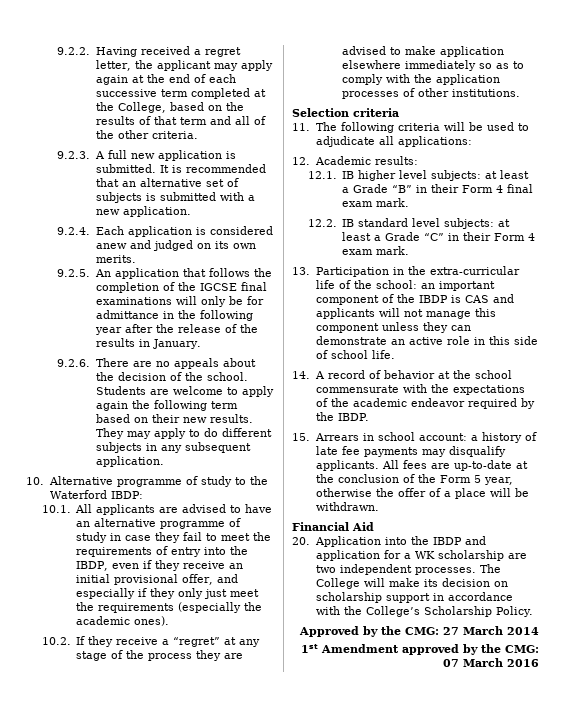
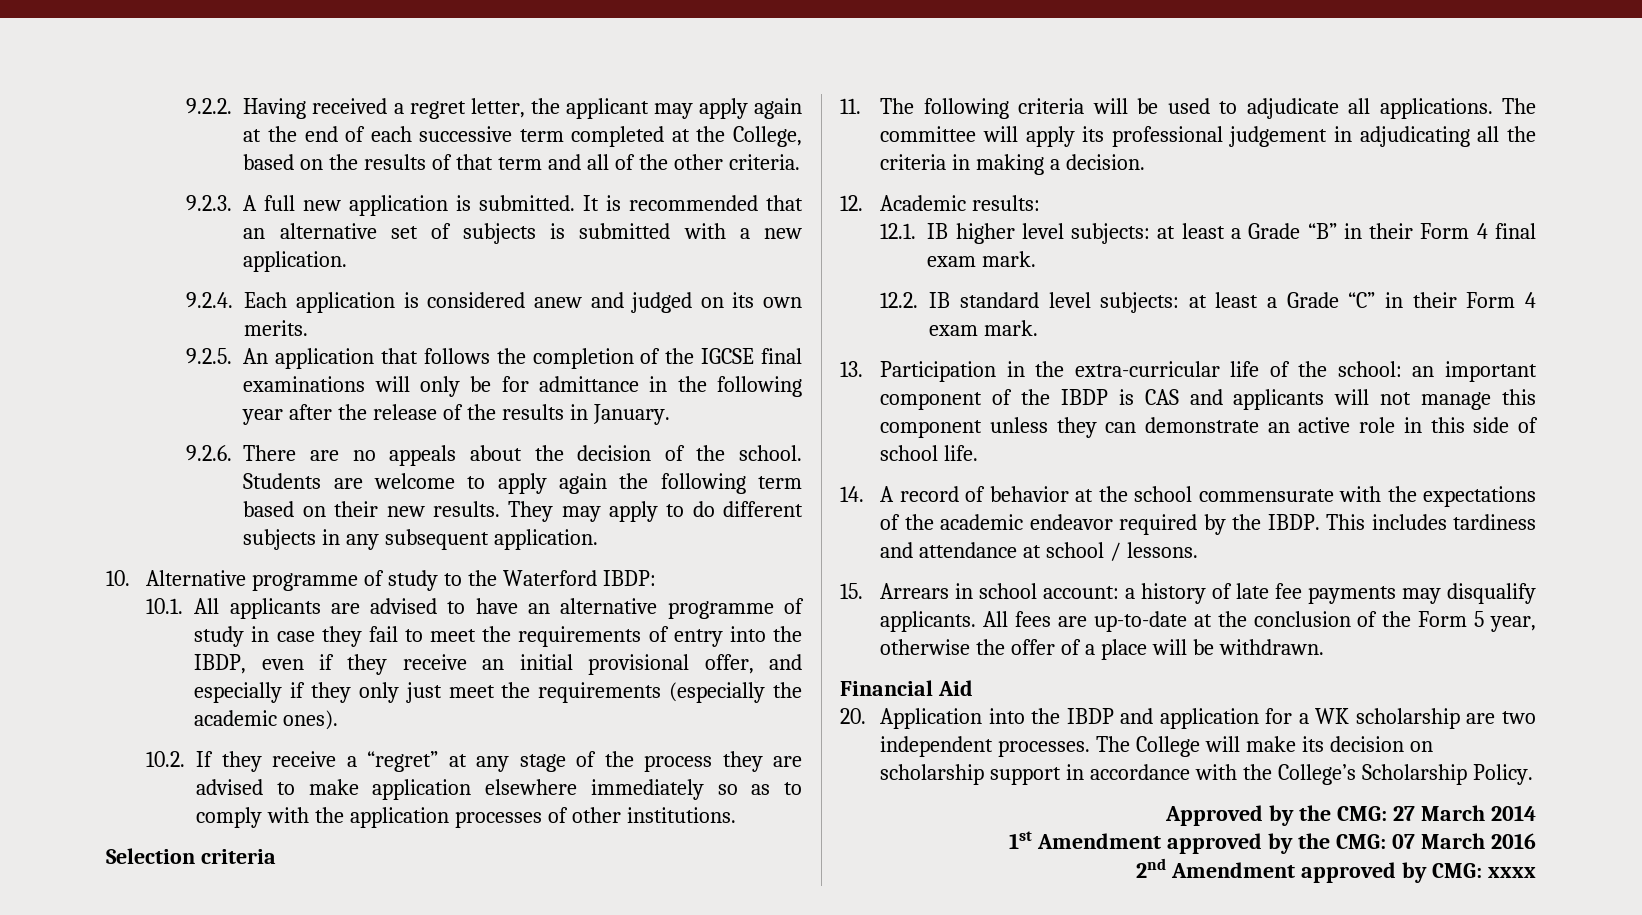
- 11. The following criteria will be used to adjudicate all applications:
+ 11. The following criteria will be used to adjudicate all applications. The committee will apply its professional judgement in adjudicating all the criteria in making a decision.
+ This includes tardiness and attendance at school / lessons.
+ 2nd Amendment approved by CMG: xxxx

